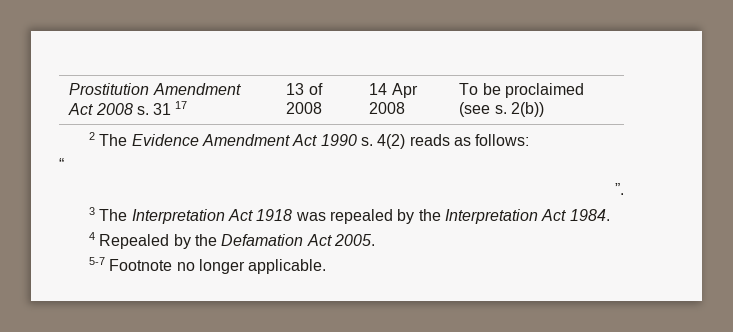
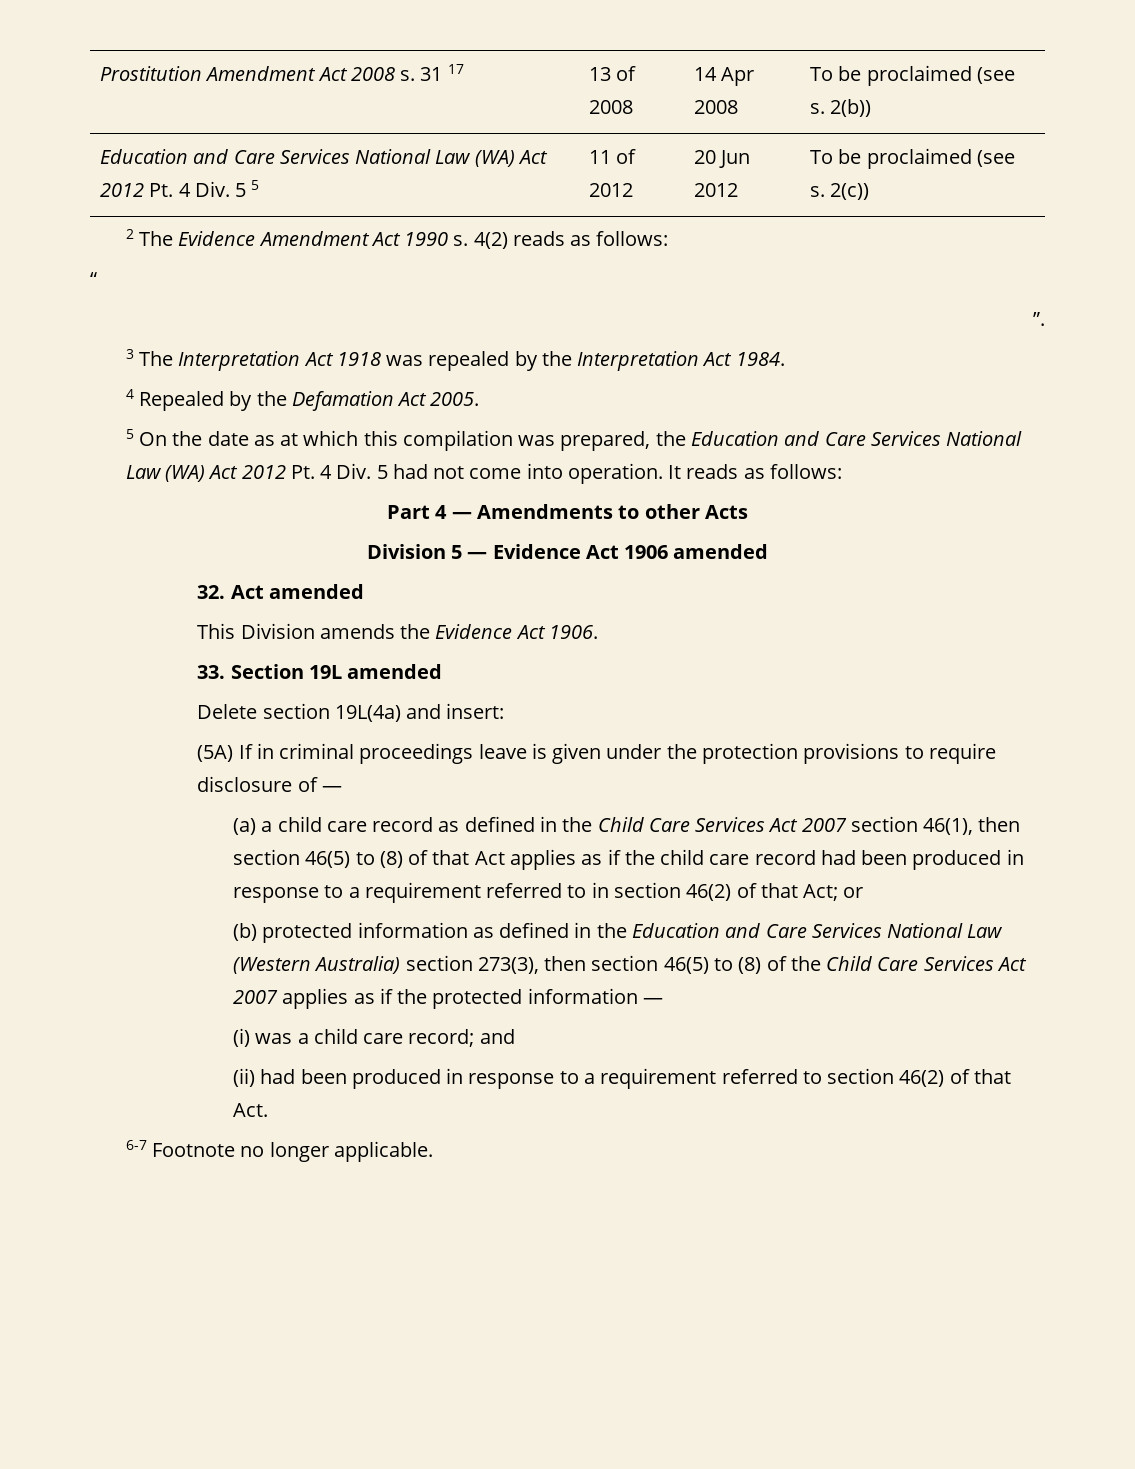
+ Education and Care Services National Law (WA) Act 2012 Pt. 4 Div. 5 5 | 11 of 2012 | 20 Jun 2012 | To be proclaimed (see s. 2(c))
- 5-7 Footnote no longer applicable.
+ 5 On the date as at which this compilation was prepared, the Education and Care Services National Law (WA) Act 2012 Pt. 4 Div. 5 had not come into operation. It reads as follows:
+ Part 4 — Amendments to other Acts
+ Division 5 — Evidence Act 1906 amended
+ 32. Act amended
+ This Division amends the Evidence Act 1906.
+ 33. Section 19L amended
+ Delete section 19L(4a) and insert:
+ (5A) If in criminal proceedings leave is given under the protection provisions to require disclosure of —
+ (a) a child care record as defined in the Child Care Services Act 2007 section 46(1), then section 46(5) to (8) of that Act applies as if the child care record had been produced in response to a requirement referred to in section 46(2) of that Act; or
+ (b) protected information as defined in the Education and Care Services National Law (Western Australia) section 273(3), then section 46(5) to (8) of the Child Care Services Act 2007 applies as if the protected information —
+ (i) was a child care record; and
+ (ii) had been produced in response to a requirement referred to section 46(2) of that Act.
+ 6-7 Footnote no longer applicable.

